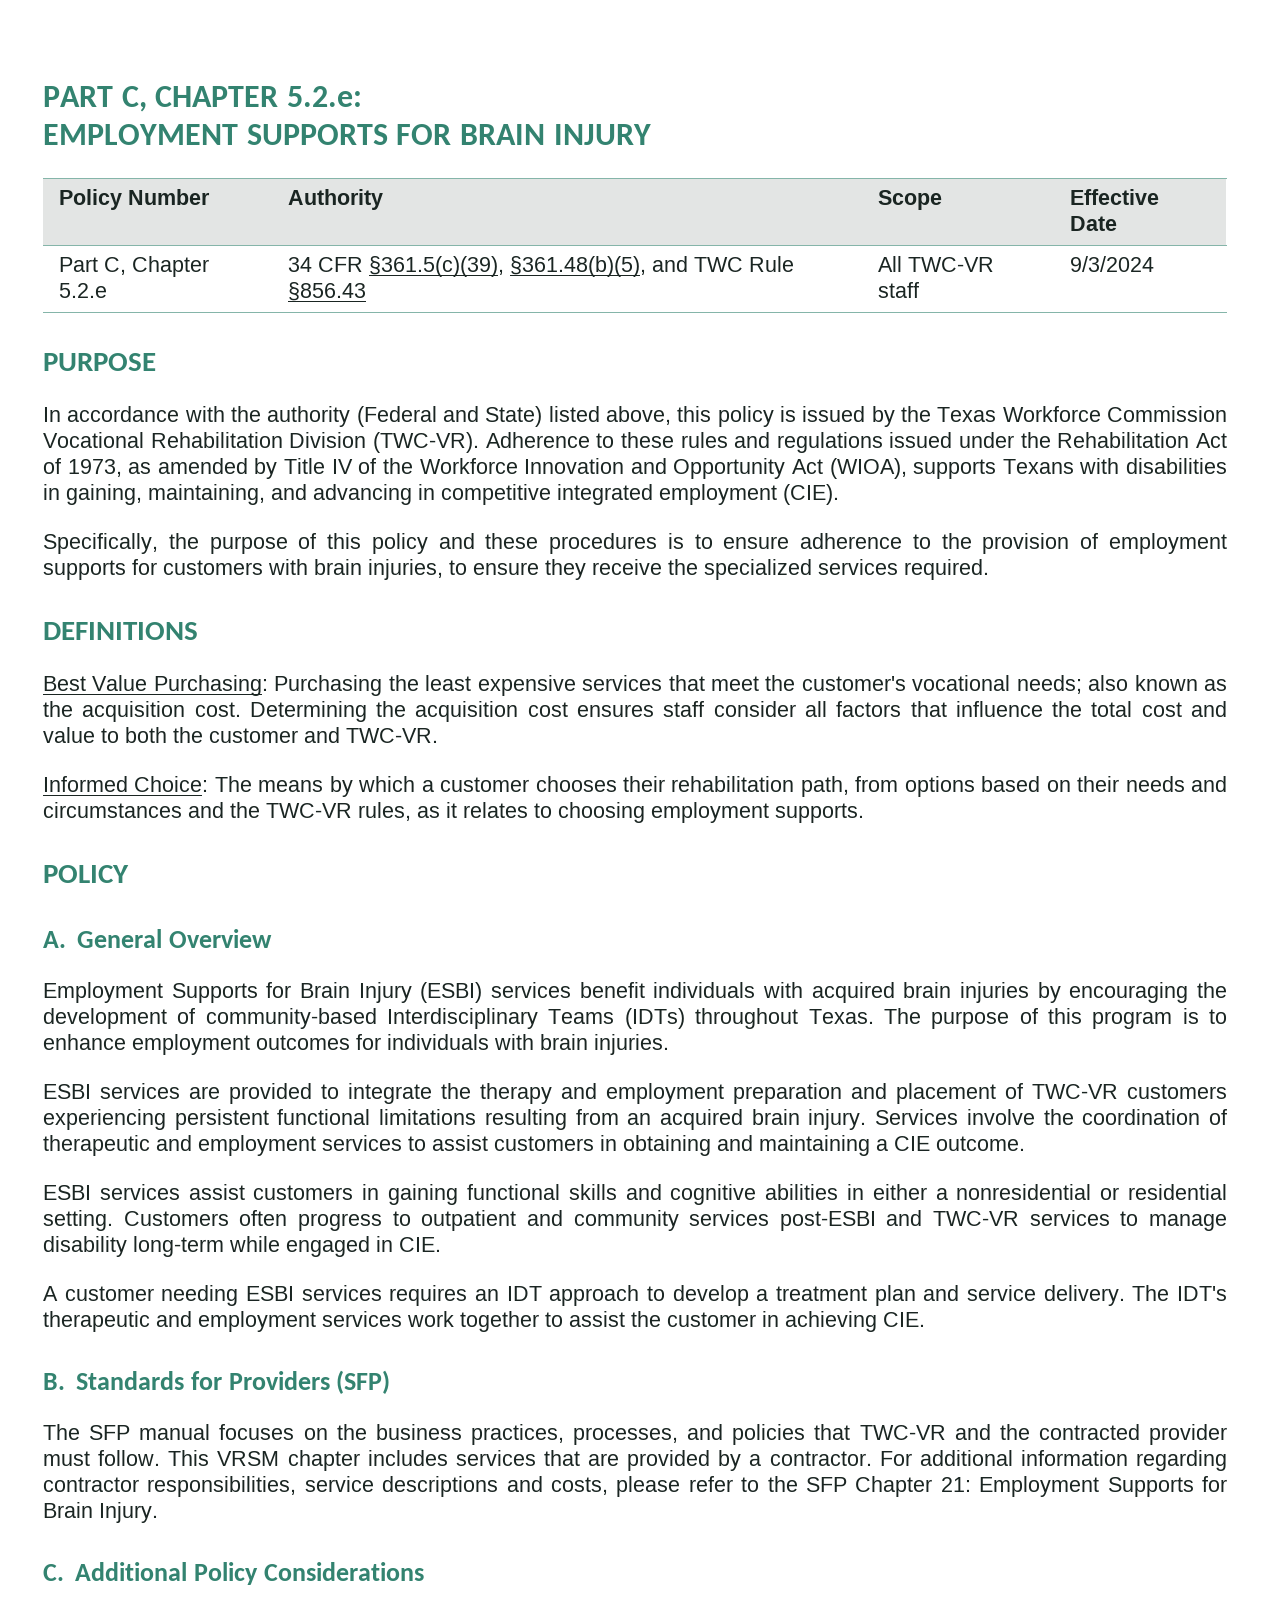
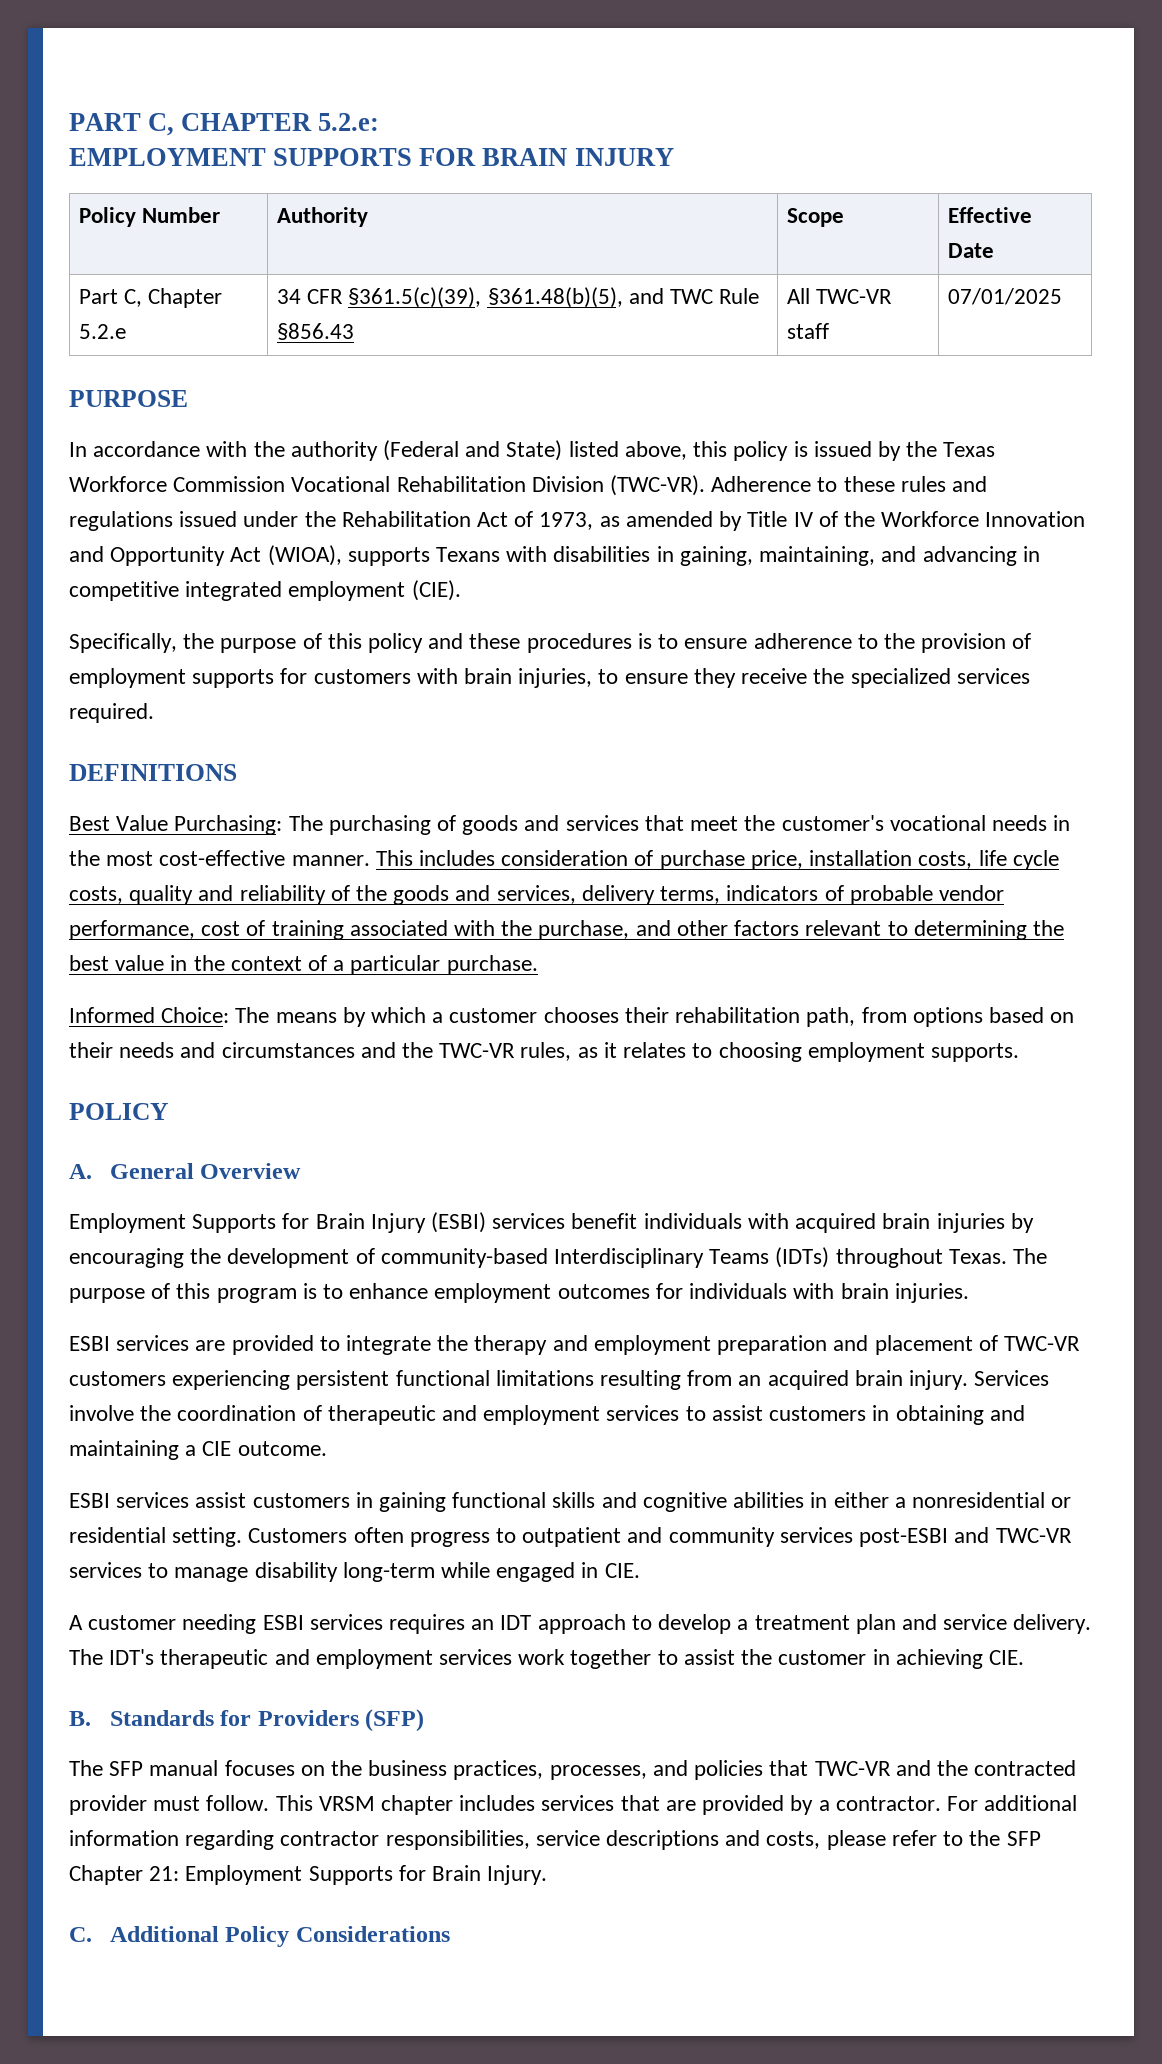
- Part C, Chapter 5.2.e | 34 CFR §361.5(c)(39), §361.48(b)(5), and TWC Rule §856.43 | All TWC-VR staff | 9/3/2024
+ Part C, Chapter 5.2.e | 34 CFR §361.5(c)(39), §361.48(b)(5), and TWC Rule §856.43 | All TWC-VR staff | 07/01/2025
- Best Value Purchasing: Purchasing the least expensive services that meet the customer's vocational needs; also known as the acquisition cost. Determining the acquisition cost ensures staff consider all factors that influence the total cost and value to both the customer and TWC-VR.
+ Best Value Purchasing: The purchasing of goods and services that meet the customer's vocational needs in the most cost-effective manner. This includes consideration of purchase price, installation costs, life cycle costs, quality and reliability of the goods and services, delivery terms, indicators of probable vendor performance, cost of training associated with the purchase, and other factors relevant to determining the best value in the context of a particular purchase.

